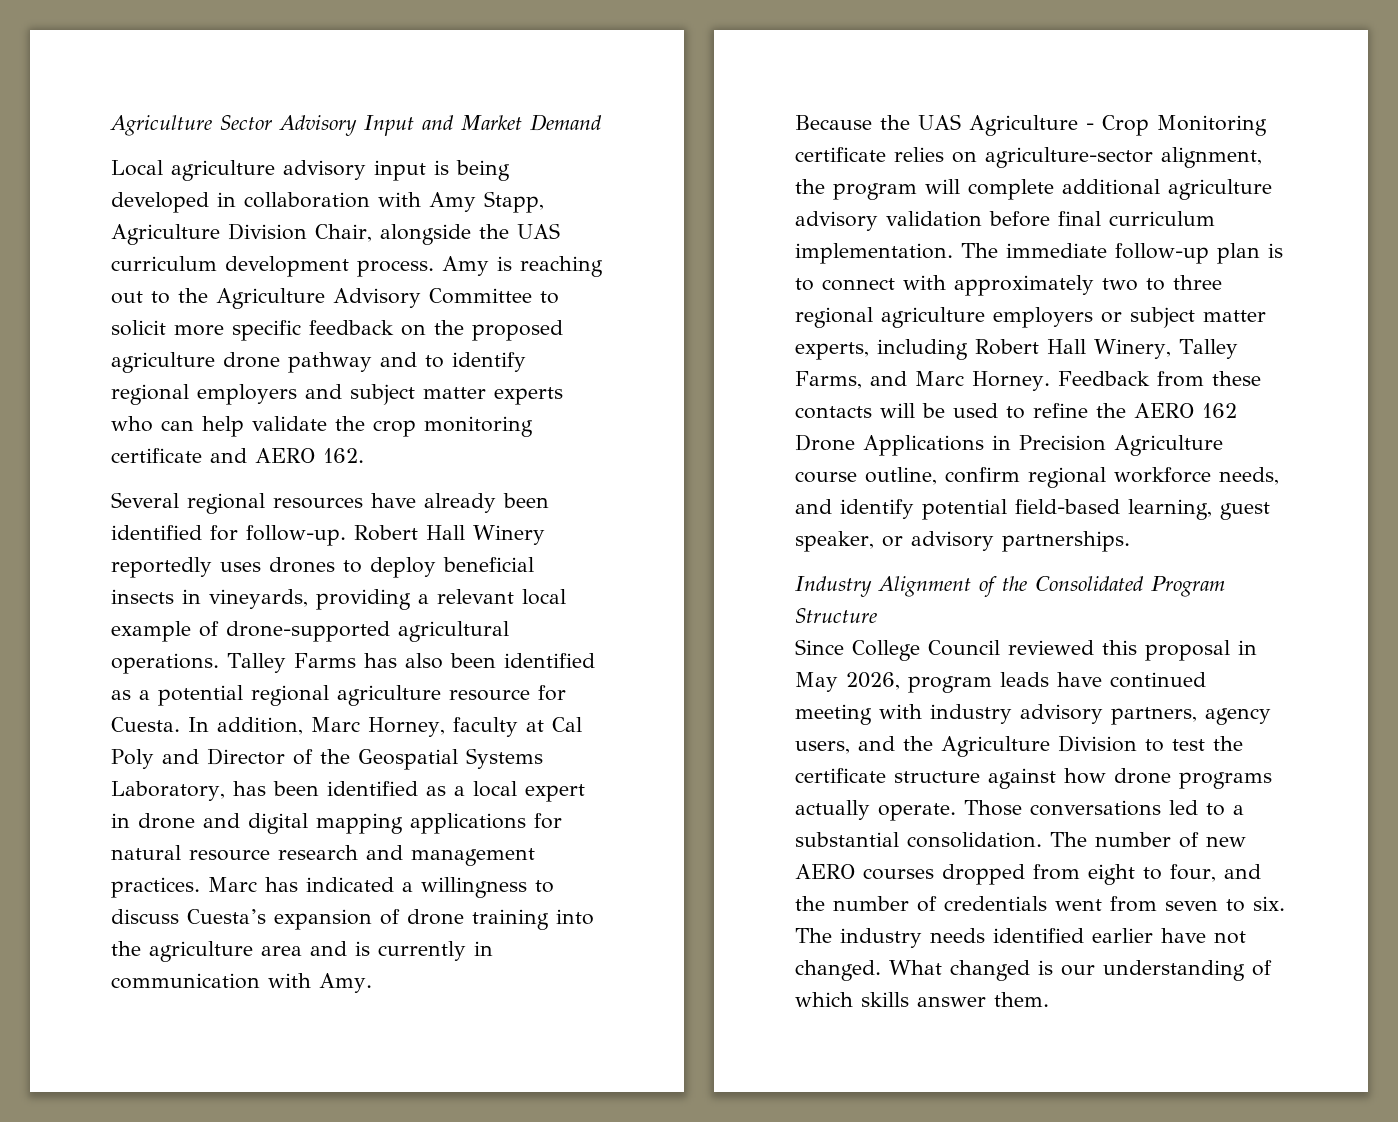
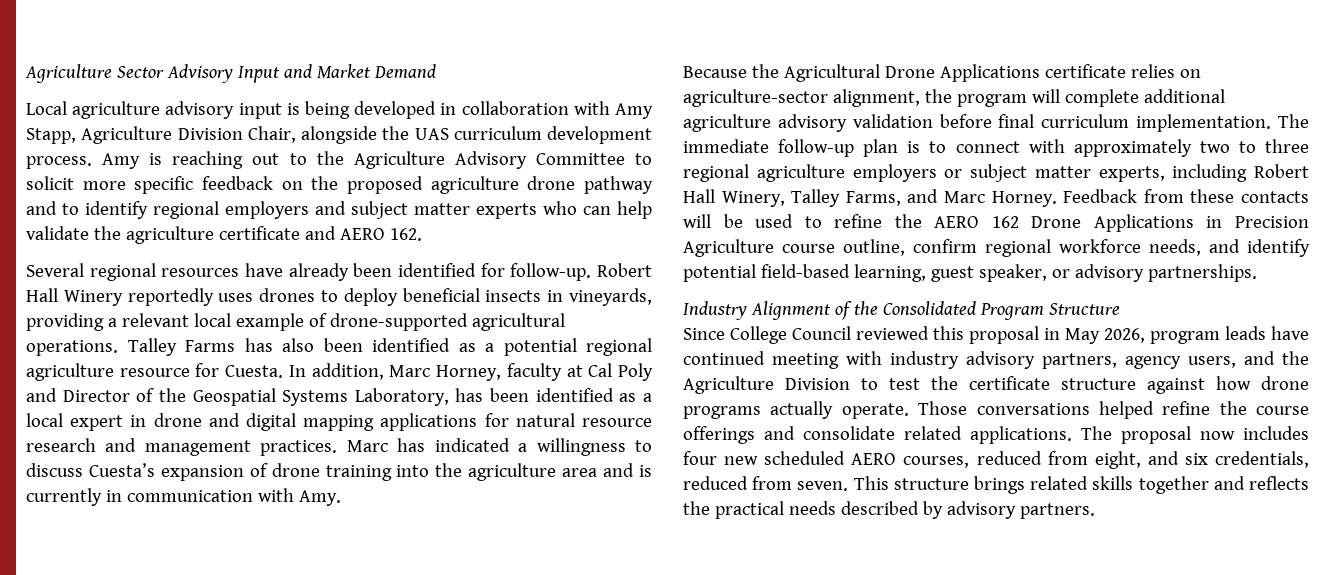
- Amy is reaching out to the Agriculture Advisory Committee to solicit more specific feedback on the proposed agriculture drone pathway and to identify regional employers and subject matter experts who can help validate the crop monitoring certificate and AERO 162.
+ Amy is reaching out to the Agriculture Advisory Committee to solicit more specific feedback on the proposed agriculture drone pathway and to identify regional employers and subject matter experts who can help validate the agriculture certificate and AERO 162.
- Because the UAS Agriculture - Crop Monitoring certificate relies on agriculture-sector alignment, the program will complete additional agriculture advisory validation before final curriculum implementation.
+ Because the Agricultural Drone Applications certificate relies on agriculture-sector alignment, the program will complete additional agriculture advisory validation before final curriculum implementation.
- Those conversations led to a substantial consolidation. The number of new AERO courses dropped from eight to four, and the number of credentials went from seven to six. The industry needs identified earlier have not changed. What changed is our understanding of which skills answer them.
+ Those conversations helped refine the course offerings and consolidate related applications. The proposal now includes four new scheduled AERO courses, reduced from eight, and six credentials, reduced from seven. This structure brings related skills together and reflects the practical needs described by advisory partners.

